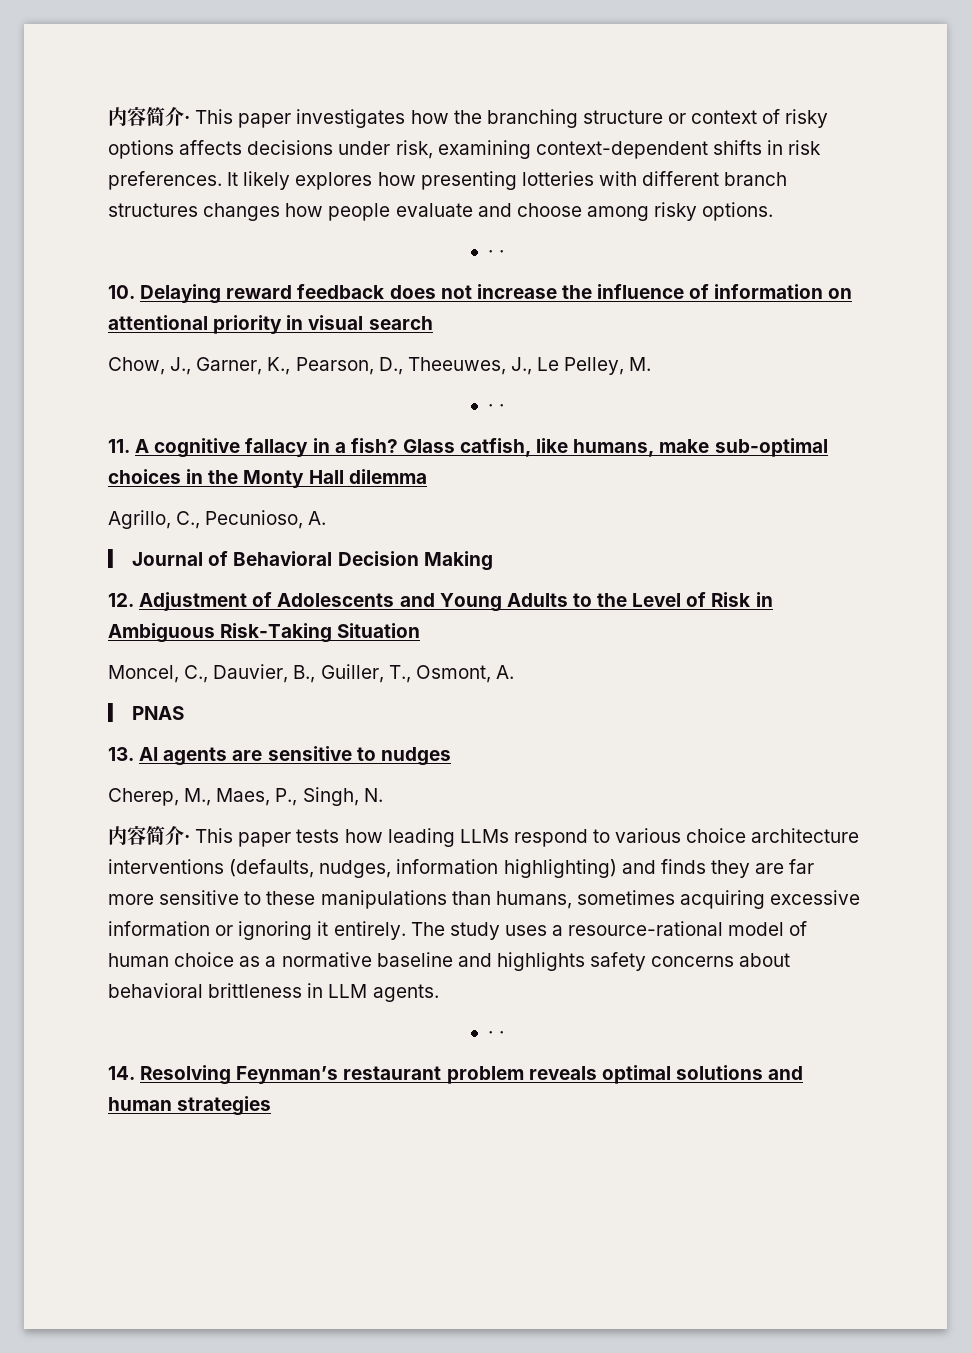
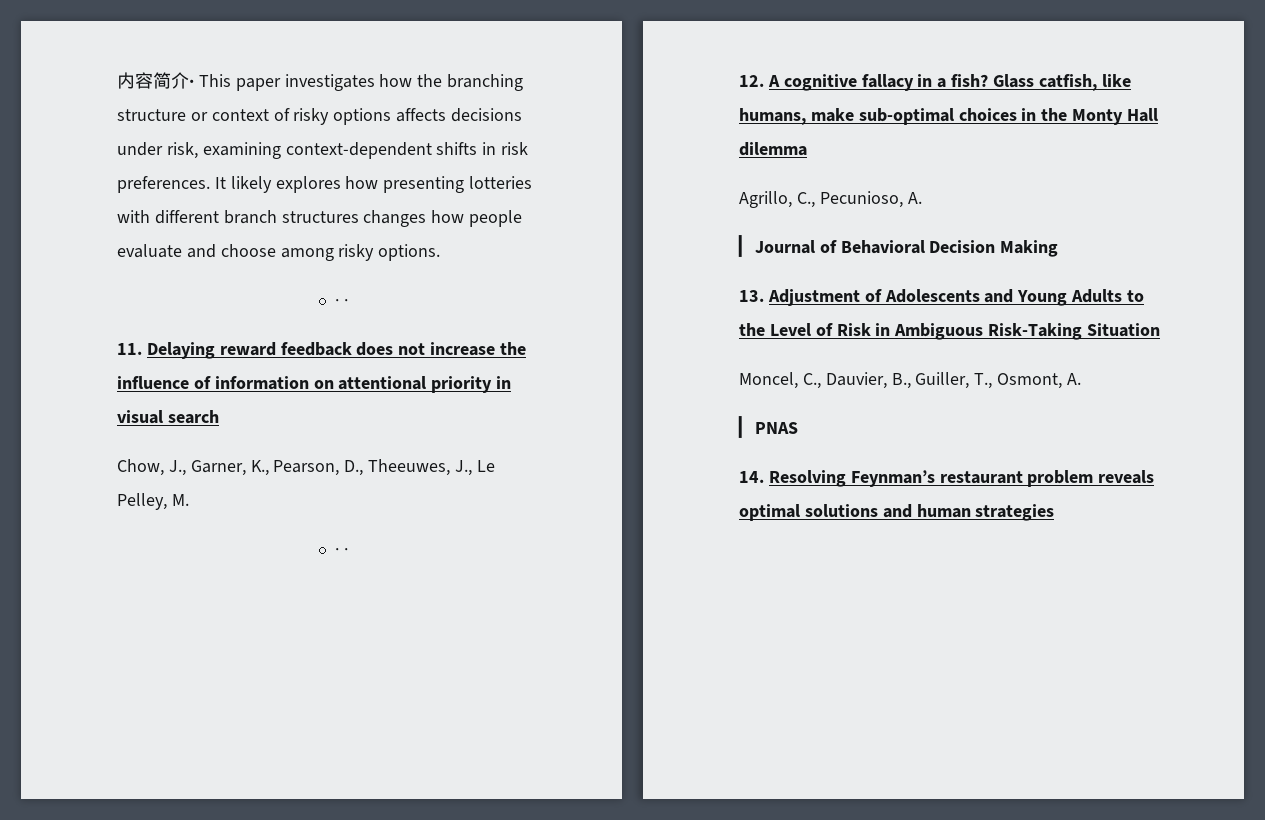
- 10. Delaying reward feedback does not increase the influence of information on attentional priority in visual search
+ 11. Delaying reward feedback does not increase the influence of information on attentional priority in visual search
- 11. A cognitive fallacy in a fish?
+ 12. A cognitive fallacy in a fish?
- 12. Adjustment of Adolescents and Young Adults to the Level of Risk in Ambiguous Risk‐Taking Situation
+ 13. Adjustment of Adolescents and Young Adults to the Level of Risk in Ambiguous Risk‐Taking Situation
- 13. AI agents are sensitive to nudges
- Cherep, M., Maes, P., Singh, N.
- 内容简介· This paper tests how leading LLMs respond to various choice architecture interventions (defaults, nudges, information highlighting) and finds they are far more sensitive to these manipulations than humans, sometimes acquiring excessive information or ignoring it entirely. The study uses a resource-rational model of human choice as a normative baseline and highlights safety concerns about behavioral brittleness in LLM agents.
- · ·

